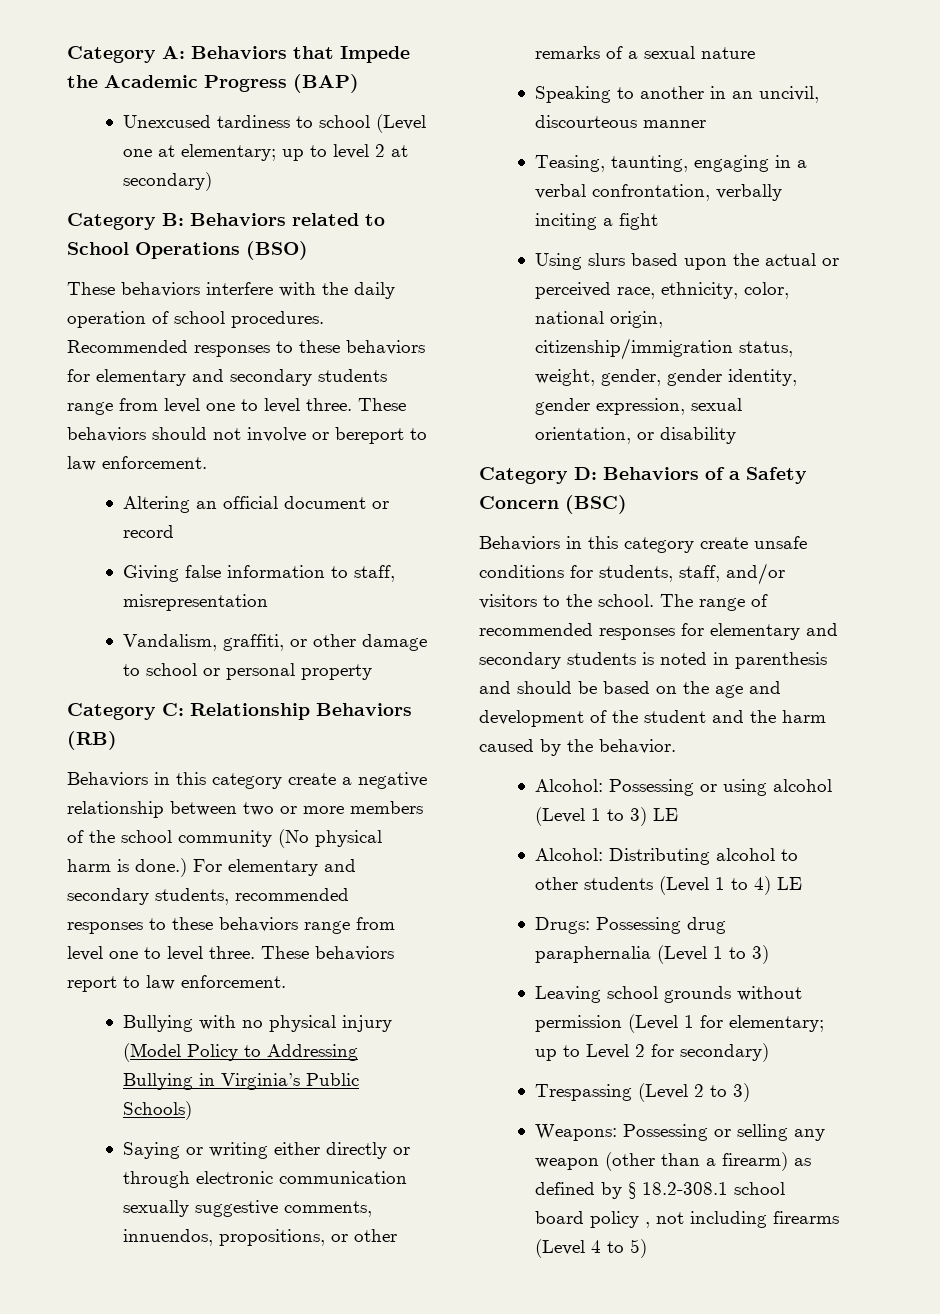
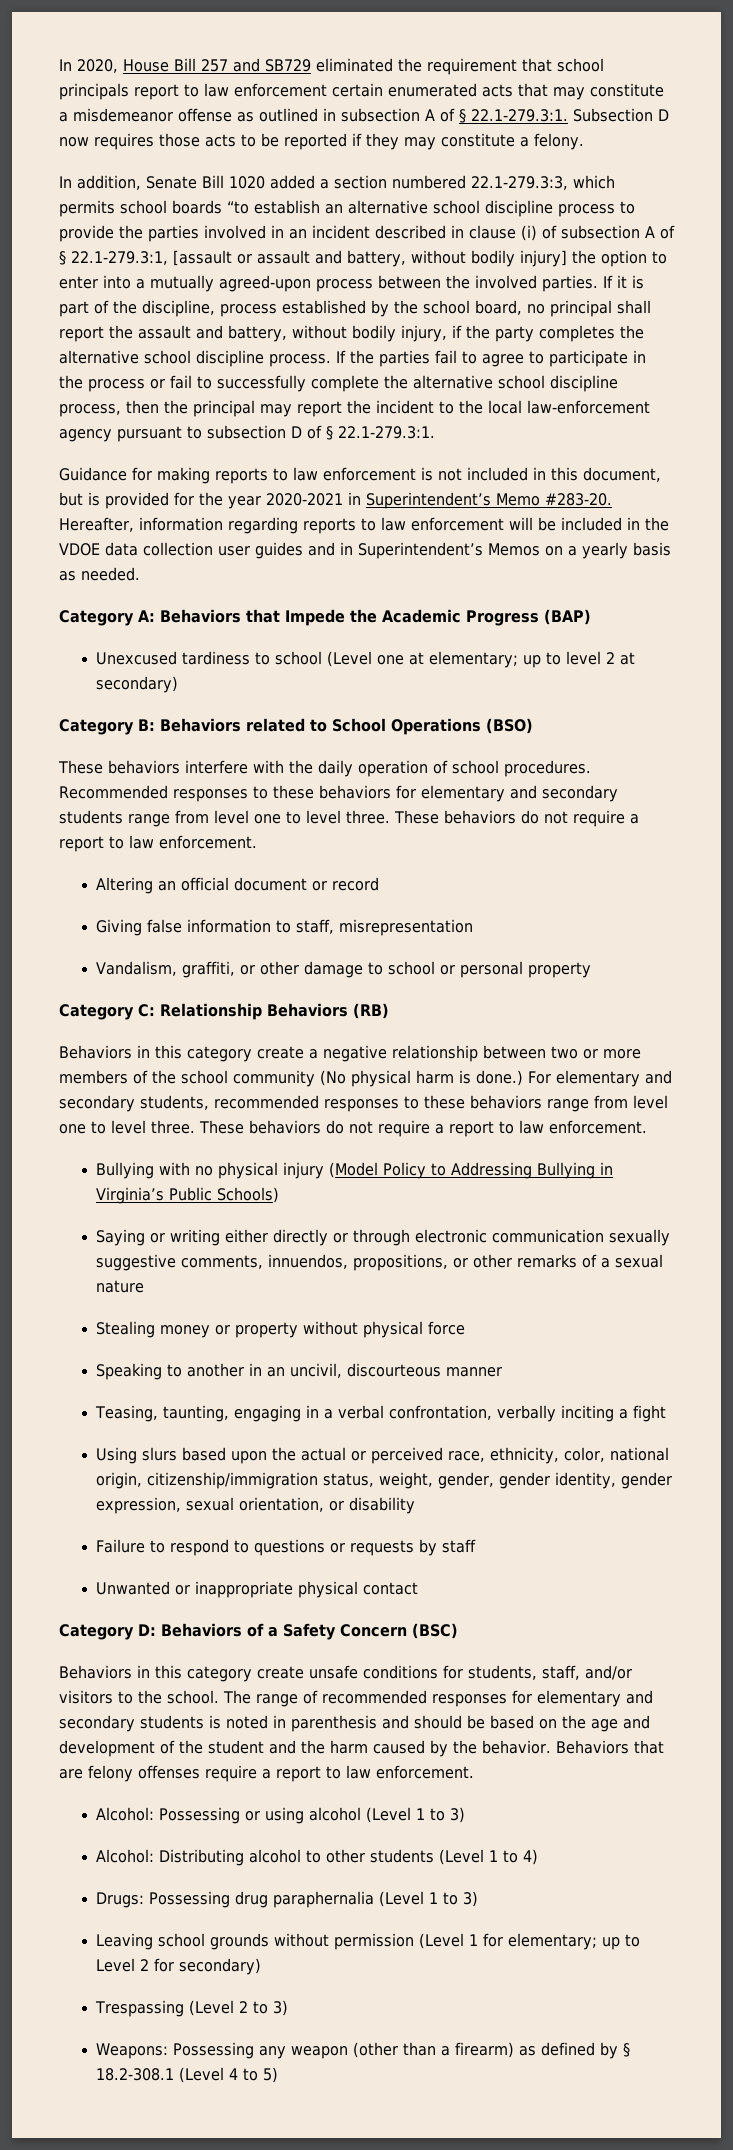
+ In 2020, House Bill 257 and SB729 eliminated the requirement that school principals report to law enforcement certain enumerated acts that may constitute a misdemeanor offense as outlined in subsection A of § 22.1-279.3:1. Subsection D now requires those acts to be reported if they may constitute a felony.
+ In addition, Senate Bill 1020 added a section numbered 22.1-279.3:3, which permits school boards “to establish an alternative school discipline process to provide the parties involved in an incident described in clause (i) of subsection A of § 22.1-279.3:1, [assault or assault and battery, without bodily injury] the option to enter into a mutually agreed-upon process between the involved parties. If it is part of the discipline, process established by the school board, no principal shall report the assault and battery, without bodily injury, if the party completes the alternative school discipline process. If the parties fail to agree to participate in the process or fail to successfully complete the alternative school discipline process, then the principal may report the incident to the local law-enforcement agency pursuant to subsection D of § 22.1-279.3:1.
+ Guidance for making reports to law enforcement is not included in this document, but is provided for the year 2020-2021 in Superintendent’s Memo #283-20. Hereafter, information regarding reports to law enforcement will be included in the VDOE data collection user guides and in Superintendent’s Memos on a yearly basis as needed.
- Recommended responses to these behaviors for elementary and secondary students range from level one to level three. These behaviors should not involve or bereport to law enforcement.
+ Recommended responses to these behaviors for elementary and secondary students range from level one to level three. These behaviors do not require a report to law enforcement.
- For elementary and secondary students, recommended responses to these behaviors range from level one to level three. These behaviors report to law enforcement.
+ For elementary and secondary students, recommended responses to these behaviors range from level one to level three. These behaviors do not require a report to law enforcement.
+ Stealing money or property without physical force
+ Failure to respond to questions or requests by staff
+ Unwanted or inappropriate physical contact
+ Behaviors that are felony offenses require a report to law enforcement.
- Alcohol: Possessing or using alcohol (Level 1 to 3) LE
+ Alcohol: Possessing or using alcohol (Level 1 to 3)
- Alcohol: Distributing alcohol to other students (Level 1 to 4) LE
+ Alcohol: Distributing alcohol to other students (Level 1 to 4)
- Weapons: Possessing or selling any weapon (other than a firearm) as defined by § 18.2-308.1 school board policy , not including firearms (Level 4 to 5)
+ Weapons: Possessing any weapon (other than a firearm) as defined by § 18.2-308.1 (Level 4 to 5)

